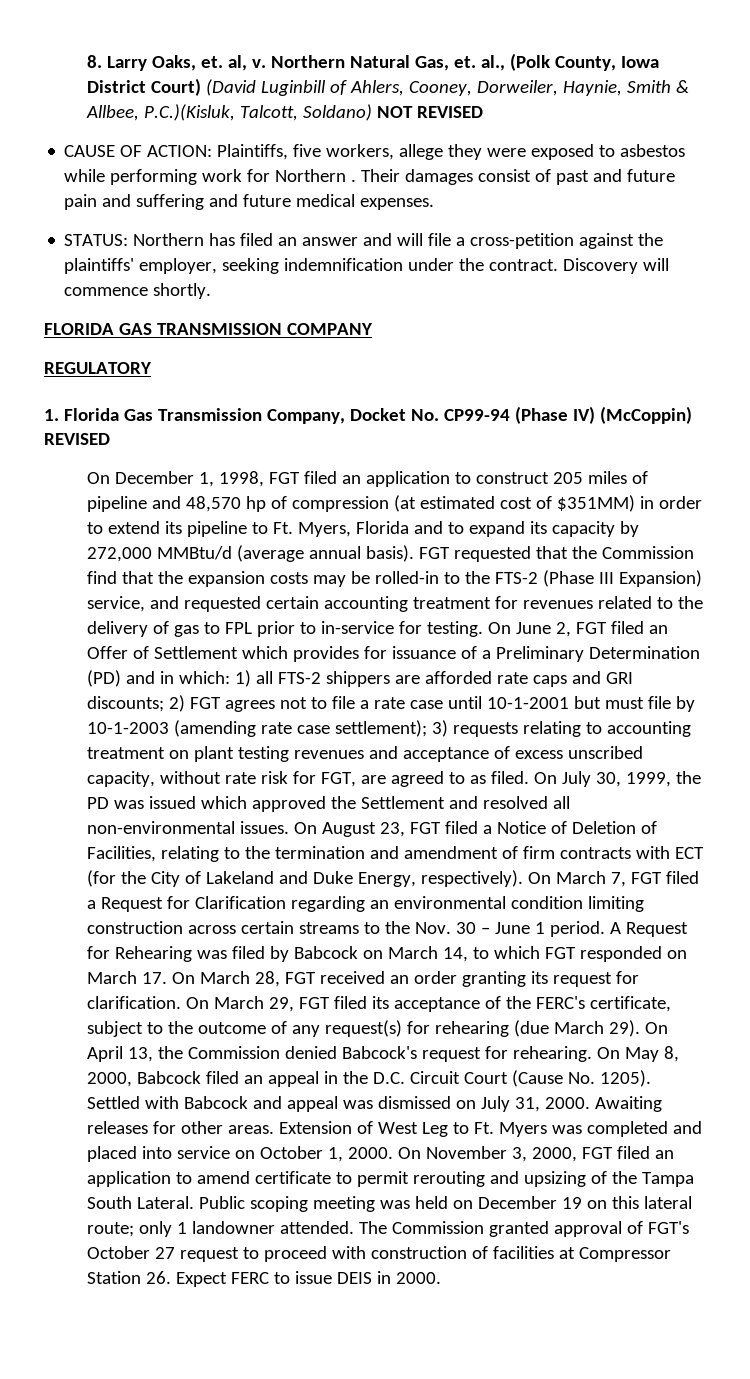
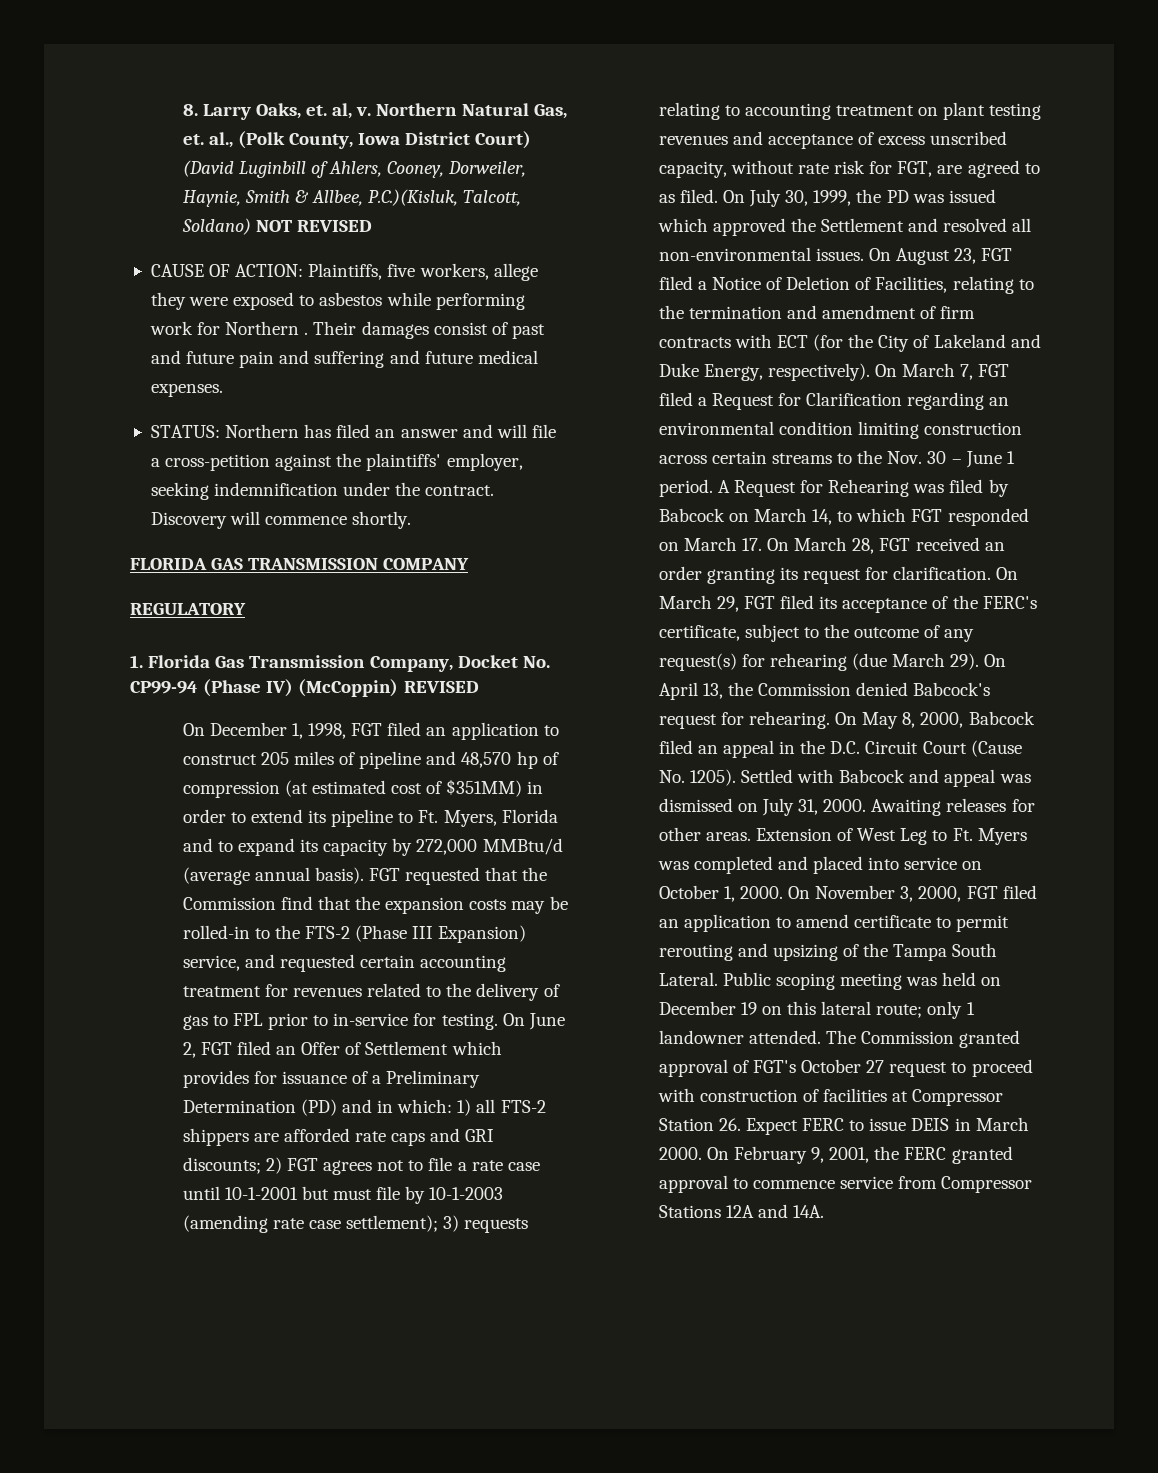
- The Commission granted approval of FGT's October 27 request to proceed with construction of facilities at Compressor Station 26. Expect FERC to issue DEIS in 2000.
+ The Commission granted approval of FGT's October 27 request to proceed with construction of facilities at Compressor Station 26. Expect FERC to issue DEIS in March 2000. On February 9, 2001, the FERC granted approval to commence service from Compressor Stations 12A and 14A.

